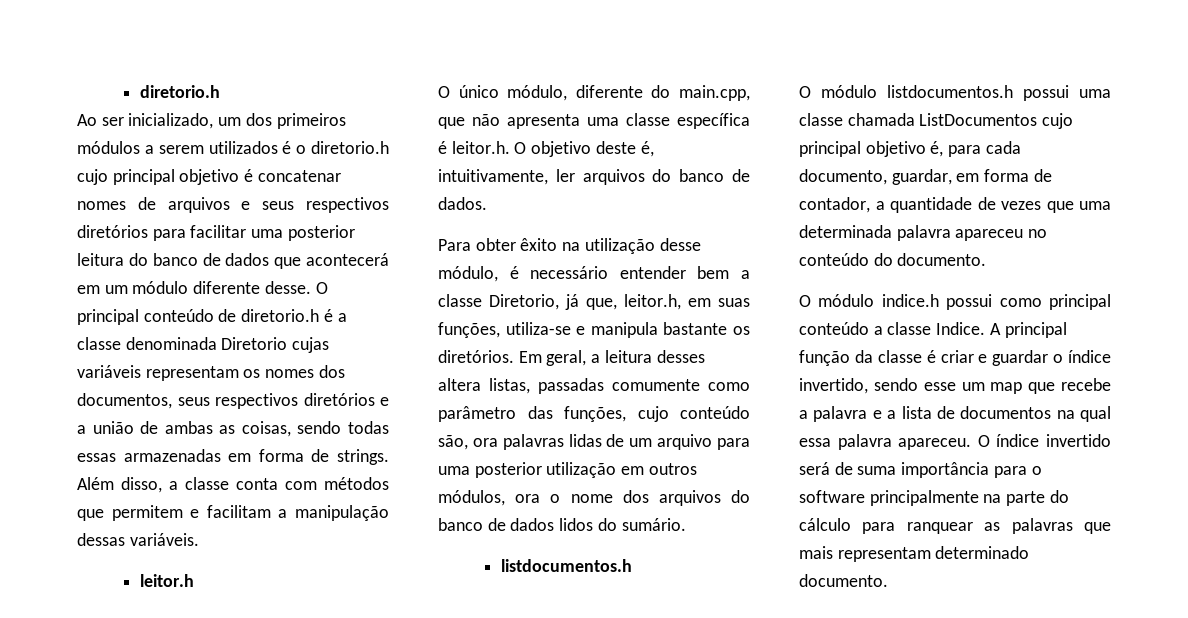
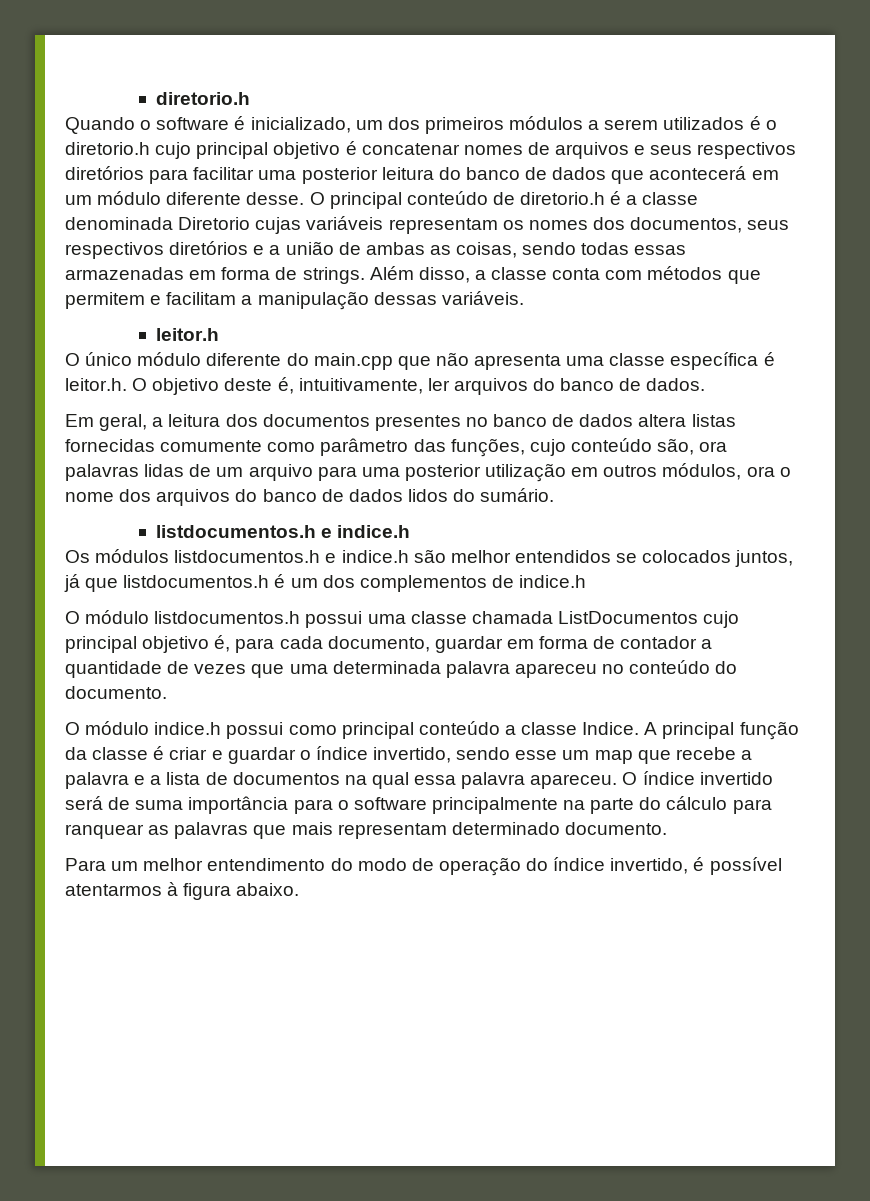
- Ao ser inicializado, um dos primeiros módulos a serem utilizados é o diretorio.h cujo principal objetivo é concatenar nomes de arquivos e seus respectivos diretórios para facilitar uma posterior leitura do banco de dados que acontecerá em um módulo diferente desse.
+ Quando o software é inicializado, um dos primeiros módulos a serem utilizados é o diretorio.h cujo principal objetivo é concatenar nomes de arquivos e seus respectivos diretórios para facilitar uma posterior leitura do banco de dados que acontecerá em um módulo diferente desse.
- O único módulo, diferente do main.cpp, que não apresenta uma classe específica é leitor.h. O objetivo deste é, intuitivamente, ler arquivos do banco de dados.
+ O único módulo diferente do main.cpp que não apresenta uma classe específica é leitor.h. O objetivo deste é, intuitivamente, ler arquivos do banco de dados.
- Para obter êxito na utilização desse módulo, é necessário entender bem a classe Diretorio, já que, leitor.h, em suas funções, utiliza-se e manipula bastante os diretórios. Em geral, a leitura desses altera listas, passadas comumente como parâmetro das funções, cujo conteúdo são, ora palavras lidas de um arquivo para uma posterior utilização em outros módulos, ora o nome dos arquivos do banco de dados lidos do sumário.
- listdocumentos.h
+ Em geral, a leitura dos documentos presentes no banco de dados altera listas fornecidas comumente como parâmetro das funções, cujo conteúdo são, ora palavras lidas de um arquivo para uma posterior utilização em outros módulos, ora o nome dos arquivos do banco de dados lidos do sumário.
+ listdocumentos.h e indice.h
+ Os módulos listdocumentos.h e indice.h são melhor entendidos se colocados juntos, já que listdocumentos.h é um dos complementos de indice.h
- O módulo listdocumentos.h possui uma classe chamada ListDocumentos cujo principal objetivo é, para cada documento, guardar, em forma de contador, a quantidade de vezes que uma determinada palavra apareceu no conteúdo do documento.
+ O módulo listdocumentos.h possui uma classe chamada ListDocumentos cujo principal objetivo é, para cada documento, guardar em forma de contador a quantidade de vezes que uma determinada palavra apareceu no conteúdo do documento.
+ Para um melhor entendimento do modo de operação do índice invertido, é possível atentarmos à figura abaixo.

